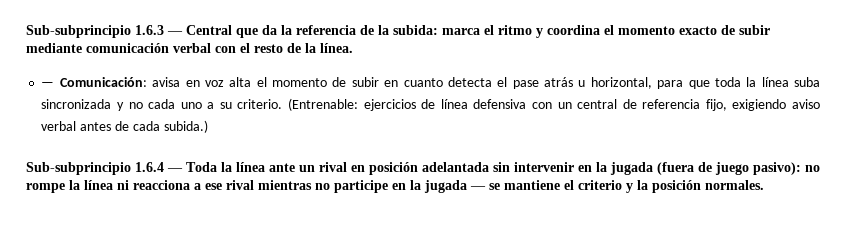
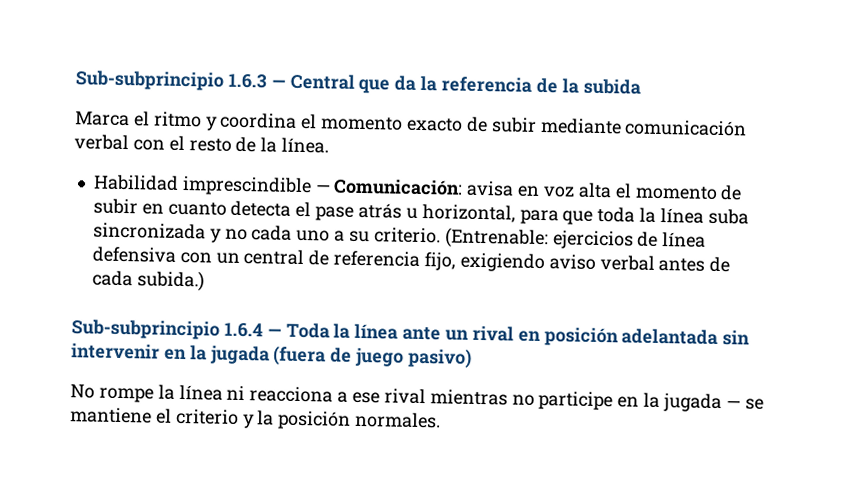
- Sub-subprincipio 1.6.3 — Central que da la referencia de la subida: marca el ritmo y coordina el momento exacto de subir mediante comunicación verbal con el resto de la línea.
+ Sub-subprincipio 1.6.3 — Central que da la referencia de la subida
+ Marca el ritmo y coordina el momento exacto de subir mediante comunicación verbal con el resto de la línea.
- — Comunicación: avisa en voz alta el momento de subir en cuanto detecta el pase atrás u horizontal, para que toda la línea suba sincronizada y no cada uno a su criterio.
+ Habilidad imprescindible — Comunicación: avisa en voz alta el momento de subir en cuanto detecta el pase atrás u horizontal, para que toda la línea suba sincronizada y no cada uno a su criterio.
- Sub-subprincipio 1.6.4 — Toda la línea ante un rival en posición adelantada sin intervenir en la jugada (fuera de juego pasivo): no rompe la línea ni reacciona a ese rival mientras no participe en la jugada — se mantiene el criterio y la posición normales.
+ Sub-subprincipio 1.6.4 — Toda la línea ante un rival en posición adelantada sin intervenir en la jugada (fuera de juego pasivo)
+ No rompe la línea ni reacciona a ese rival mientras no participe en la jugada — se mantiene el criterio y la posición normales.

